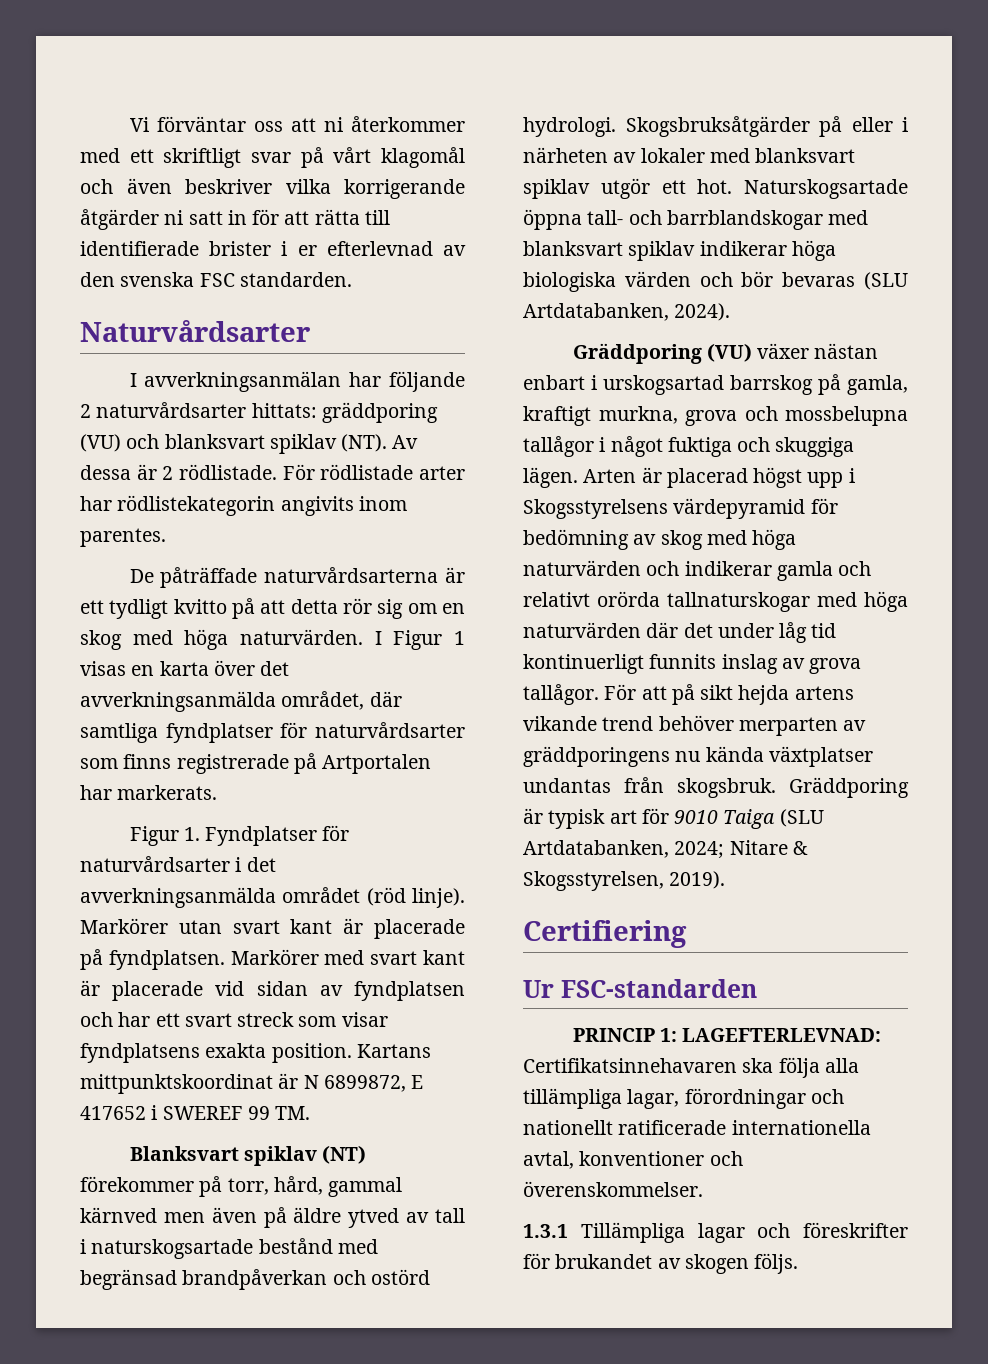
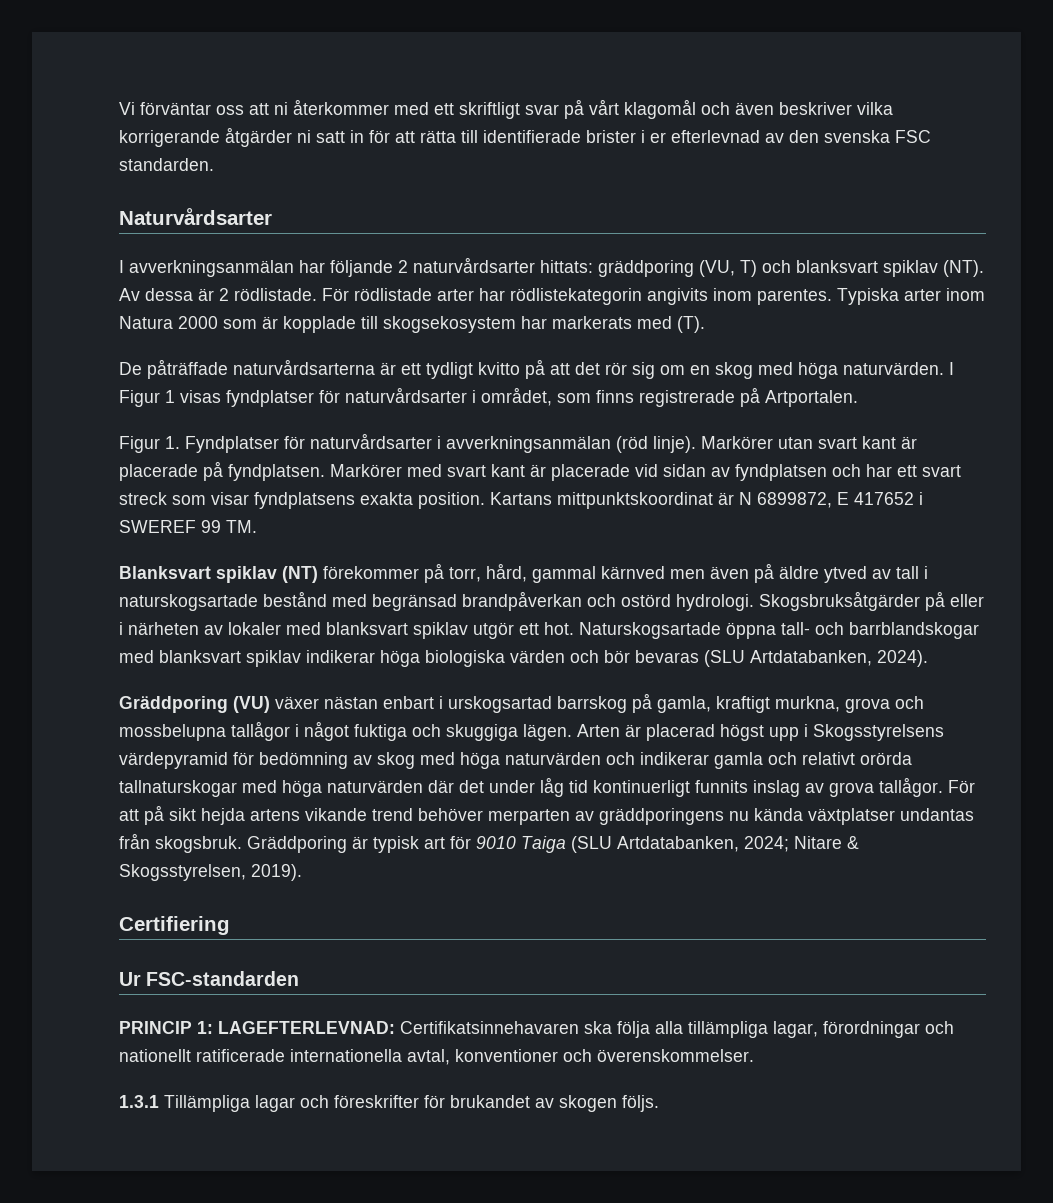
- I avverkningsanmälan har följande 2 naturvårdsarter hittats: gräddporing (VU) och blanksvart spiklav (NT). Av dessa är 2 rödlistade.
+ I avverkningsanmälan har följande 2 naturvårdsarter hittats: gräddporing (VU, T) och blanksvart spiklav (NT). Av dessa är 2 rödlistade.
+ Typiska arter inom Natura 2000 som är kopplade till skogsekosystem har markerats med (T).
- De påträffade naturvårdsarterna är ett tydligt kvitto på att detta rör sig om en skog med höga naturvärden.
+ De påträffade naturvårdsarterna är ett tydligt kvitto på att det rör sig om en skog med höga naturvärden.
- I Figur 1 visas en karta över det avverkningsanmälda området, där samtliga fyndplatser för naturvårdsarter som finns registrerade på Artportalen har markerats.
+ I Figur 1 visas fyndplatser för naturvårdsarter i området, som finns registrerade på Artportalen.
- Figur 1. Fyndplatser för naturvårdsarter i det avverkningsanmälda området (röd linje).
+ Figur 1. Fyndplatser för naturvårdsarter i avverkningsanmälan (röd linje).

